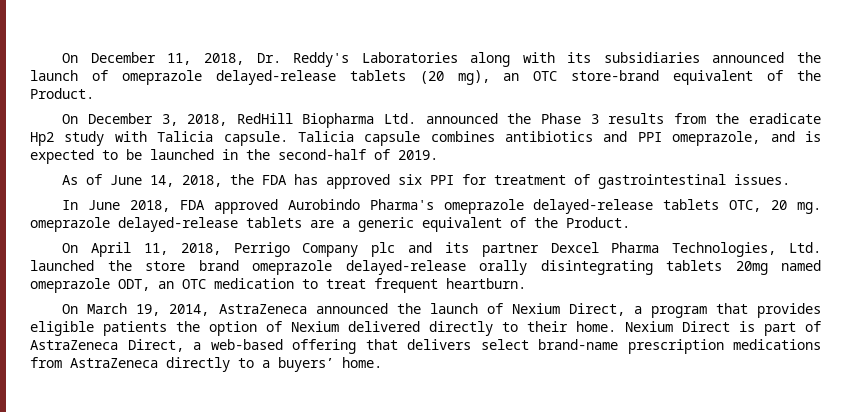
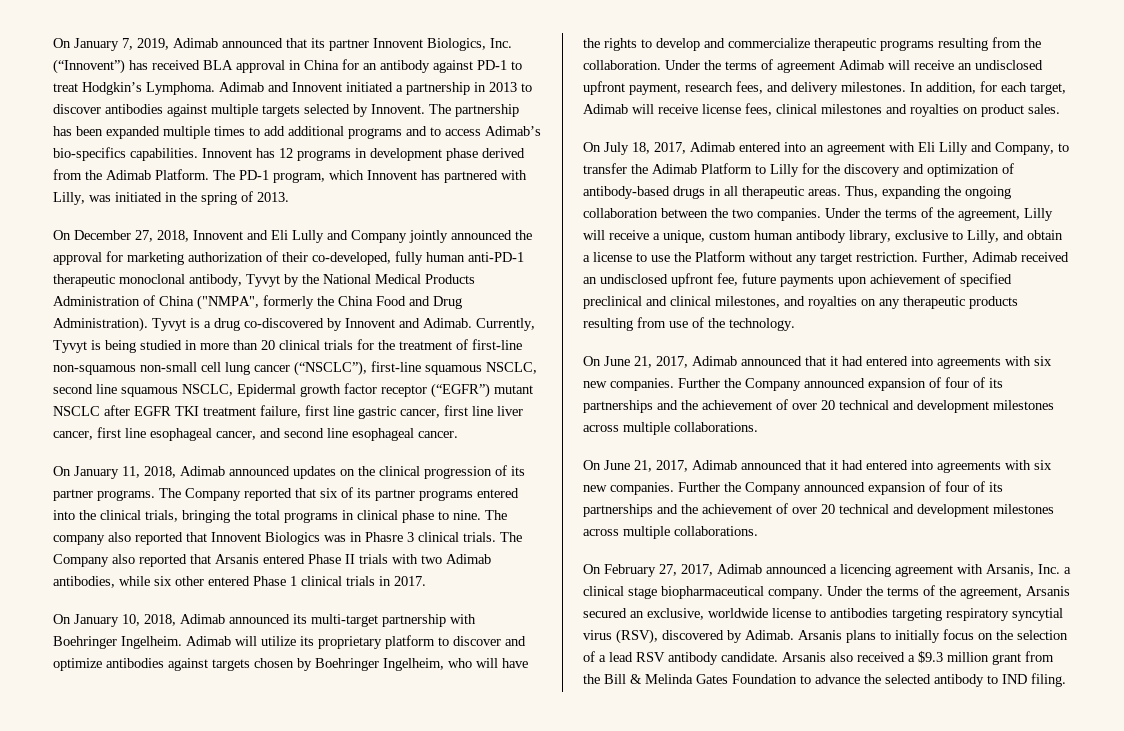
- On December 11, 2018, Dr. Reddy's Laboratories along with its subsidiaries announced the launch of omeprazole delayed-release tablets (20 mg), an OTC store-brand equivalent of the Product.
- On December 3, 2018, RedHill Biopharma Ltd. announced the Phase 3 results from the eradicate Hp2 study with Talicia capsule. Talicia capsule combines antibiotics and PPI omeprazole, and is expected to be launched in the second-half of 2019.
- As of June 14, 2018, the FDA has approved six PPI for treatment of gastrointestinal issues.
- In June 2018, FDA approved Aurobindo Pharma's omeprazole delayed-release tablets OTC, 20 mg. omeprazole delayed-release tablets are a generic equivalent of the Product.
- On April 11, 2018, Perrigo Company plc and its partner Dexcel Pharma Technologies, Ltd. launched the store brand omeprazole delayed-release orally disintegrating tablets 20mg named omeprazole ODT, an OTC medication to treat frequent heartburn.
- On March 19, 2014, AstraZeneca announced the launch of Nexium Direct, a program that provides eligible patients the option of Nexium delivered directly to their home. Nexium Direct is part of AstraZeneca Direct, a web-based offering that delivers select brand-name prescription medications from AstraZeneca directly to a buyers’ home.
+ On January 7, 2019, Adimab announced that its partner Innovent Biologics, Inc. (“Innovent”) has received BLA approval in China for an antibody against PD-1 to treat Hodgkin’s Lymphoma. Adimab and Innovent initiated a partnership in 2013 to discover antibodies against multiple targets selected by Innovent. The partnership has been expanded multiple times to add additional programs and to access Adimab’s bio-specifics capabilities. Innovent has 12 programs in development phase derived from the Adimab Platform. The PD-1 program, which Innovent has partnered with Lilly, was initiated in the spring of 2013.
+ On December 27, 2018, Innovent and Eli Lully and Company jointly announced the approval for marketing authorization of their co-developed, fully human anti-PD-1 therapeutic monoclonal antibody, Tyvyt by the National Medical Products Administration of China ("NMPA", formerly the China Food and Drug Administration). Tyvyt is a drug co-discovered by Innovent and Adimab. Currently, Tyvyt is being studied in more than 20 clinical trials for the treatment of first-line non-squamous non-small cell lung cancer (“NSCLC”), first-line squamous NSCLC, second line squamous NSCLC, Epidermal growth factor receptor (“EGFR”) mutant NSCLC after EGFR TKI treatment failure, first line gastric cancer, first line liver cancer, first line esophageal cancer, and second line esophageal cancer.
+ On January 11, 2018, Adimab announced updates on the clinical progression of its partner programs. The Company reported that six of its partner programs entered into the clinical trials, bringing the total programs in clinical phase to nine. The company also reported that Innovent Biologics was in Phasre 3 clinical trials. The Company also reported that Arsanis entered Phase II trials with two Adimab antibodies, while six other entered Phase 1 clinical trials in 2017.
+ On January 10, 2018, Adimab announced its multi-target partnership with Boehringer Ingelheim. Adimab will utilize its proprietary platform to discover and optimize antibodies against targets chosen by Boehringer Ingelheim, who will have the rights to develop and commercialize therapeutic programs resulting from the collaboration. Under the terms of agreement Adimab will receive an undisclosed upfront payment, research fees, and delivery milestones. In addition, for each target, Adimab will receive license fees, clinical milestones and royalties on product sales.
+ On July 18, 2017, Adimab entered into an agreement with Eli Lilly and Company, to transfer the Adimab Platform to Lilly for the discovery and optimization of antibody-based drugs in all therapeutic areas. Thus, expanding the ongoing collaboration between the two companies. Under the terms of the agreement, Lilly will receive a unique, custom human antibody library, exclusive to Lilly, and obtain a license to use the Platform without any target restriction. Further, Adimab received an undisclosed upfront fee, future payments upon achievement of specified preclinical and clinical milestones, and royalties on any therapeutic products resulting from use of the technology.
+ On June 21, 2017, Adimab announced that it had entered into agreements with six new companies. Further the Company announced expansion of four of its partnerships and the achievement of over 20 technical and development milestones across multiple collaborations.
+ On June 21, 2017, Adimab announced that it had entered into agreements with six new companies. Further the Company announced expansion of four of its partnerships and the achievement of over 20 technical and development milestones across multiple collaborations.
+ On February 27, 2017, Adimab announced a licencing agreement with Arsanis, Inc. a clinical stage biopharmaceutical company. Under the terms of the agreement, Arsanis secured an exclusive, worldwide license to antibodies targeting respiratory syncytial virus (RSV), discovered by Adimab. Arsanis plans to initially focus on the selection of a lead RSV antibody candidate. Arsanis also received a $9.3 million grant from the Bill & Melinda Gates Foundation to advance the selected antibody to IND filing.

